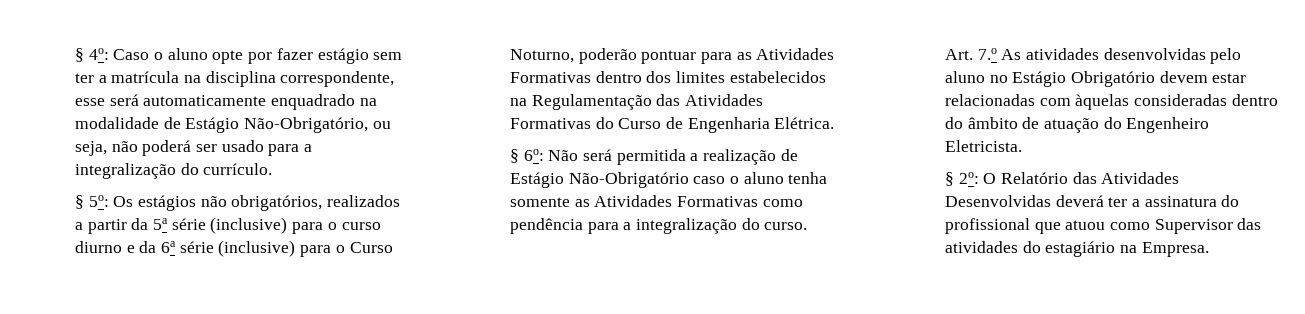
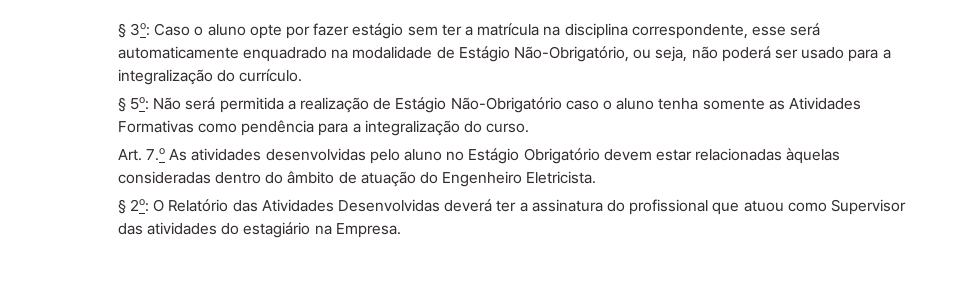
- § 4o: Caso o aluno opte por fazer estágio sem ter a matrícula na disciplina correspondente, esse será automaticamente enquadrado na modalidade de Estágio Não-Obrigatório, ou seja, não poderá ser usado para a integralização do currículo.
+ § 3o: Caso o aluno opte por fazer estágio sem ter a matrícula na disciplina correspondente, esse será automaticamente enquadrado na modalidade de Estágio Não-Obrigatório, ou seja, não poderá ser usado para a integralização do currículo.
- § 5o: Os estágios não obrigatórios, realizados a partir da 5a série (inclusive) para o curso diurno e da 6a série (inclusive) para o Curso Noturno, poderão pontuar para as Atividades Formativas dentro dos limites estabelecidos na Regulamentação das Atividades Formativas do Curso de Engenharia Elétrica.
- § 6o: Não será permitida a realização de Estágio Não-Obrigatório caso o aluno tenha somente as Atividades Formativas como pendência para a integralização do curso.
+ § 5o: Não será permitida a realização de Estágio Não-Obrigatório caso o aluno tenha somente as Atividades Formativas como pendência para a integralização do curso.
- Art. 7.o As atividades desenvolvidas pelo aluno no Estágio Obrigatório devem estar relacionadas com àquelas consideradas dentro do âmbito de atuação do Engenheiro Eletricista.
+ Art. 7.o As atividades desenvolvidas pelo aluno no Estágio Obrigatório devem estar relacionadas àquelas consideradas dentro do âmbito de atuação do Engenheiro Eletricista.

